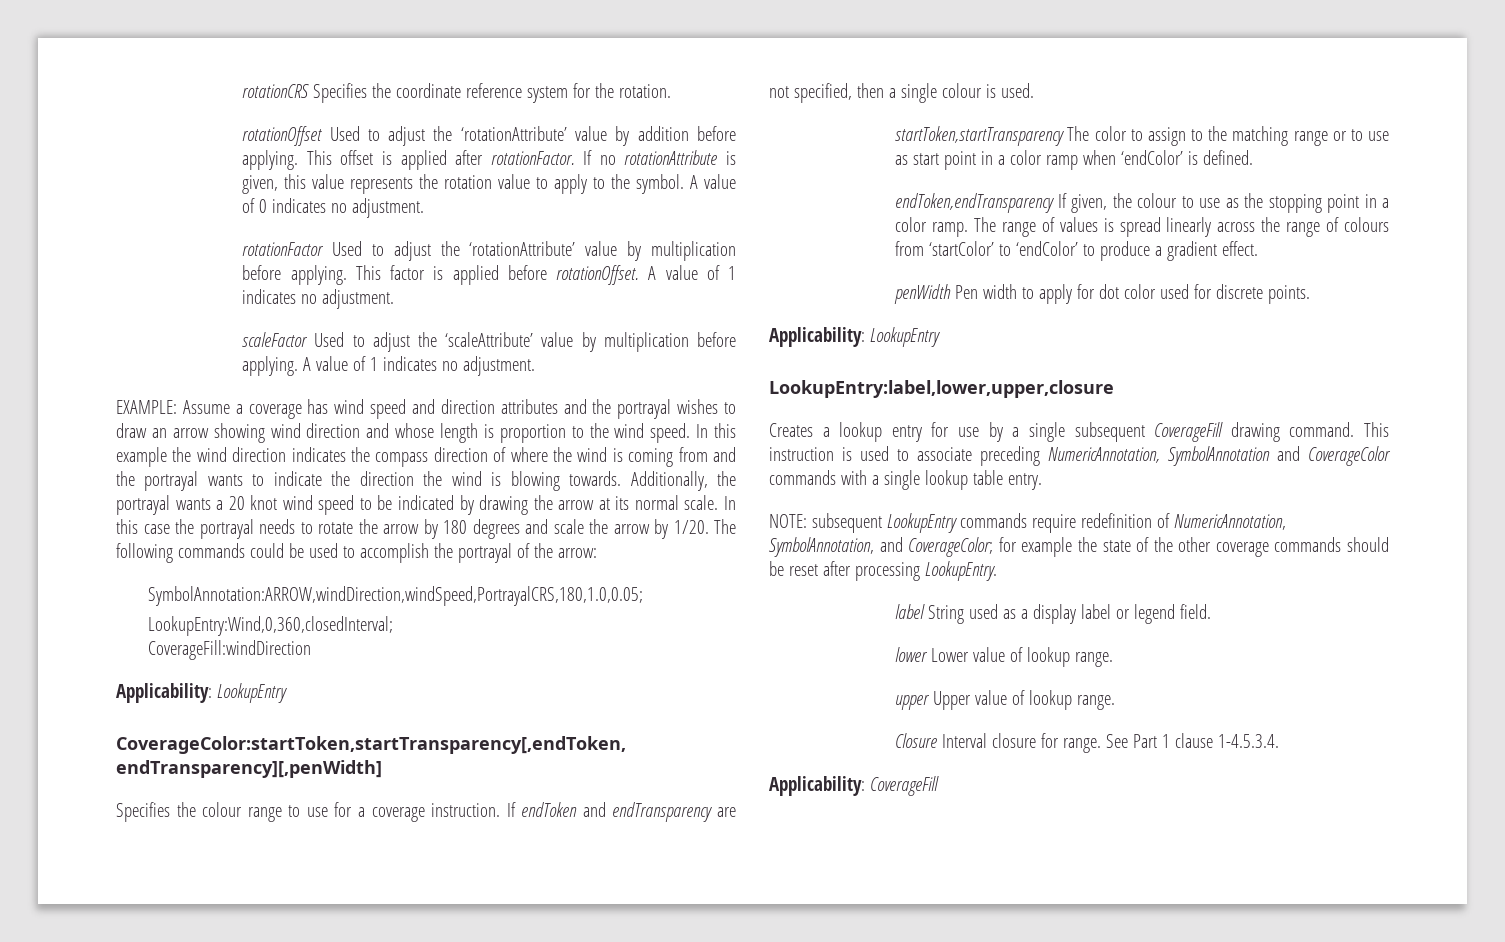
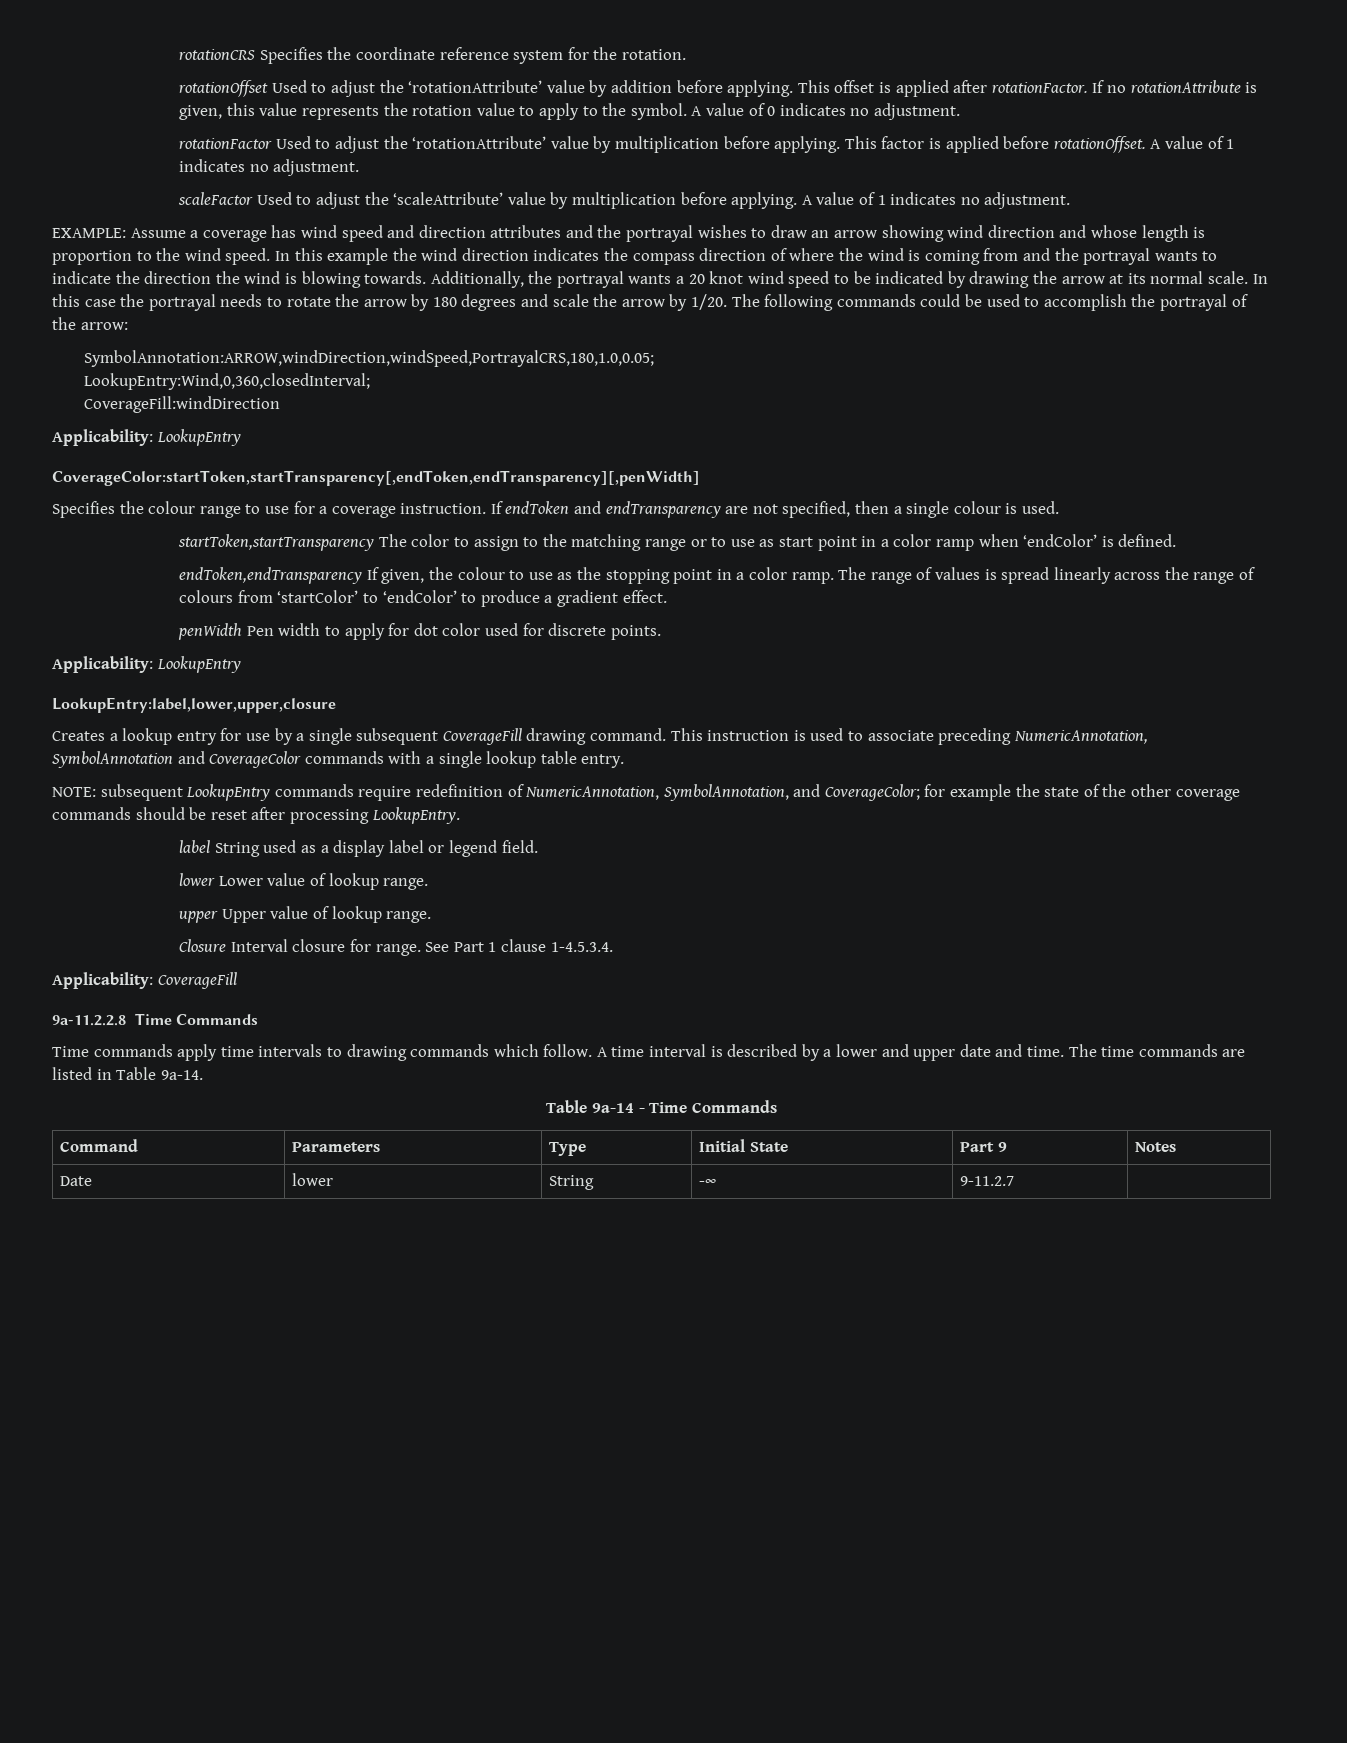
+ 9a-11.2.2.8 Time Commands
+ Time commands apply time intervals to drawing commands which follow. A time interval is described by a lower and upper date and time. The time commands are listed in Table 9a-14.
+ Table 9a-14 - Time Commands
+ Command | Parameters | Type | Initial State | Part 9 | Notes
+ Date | lower | String | -∞ | 9-11.2.7 |

